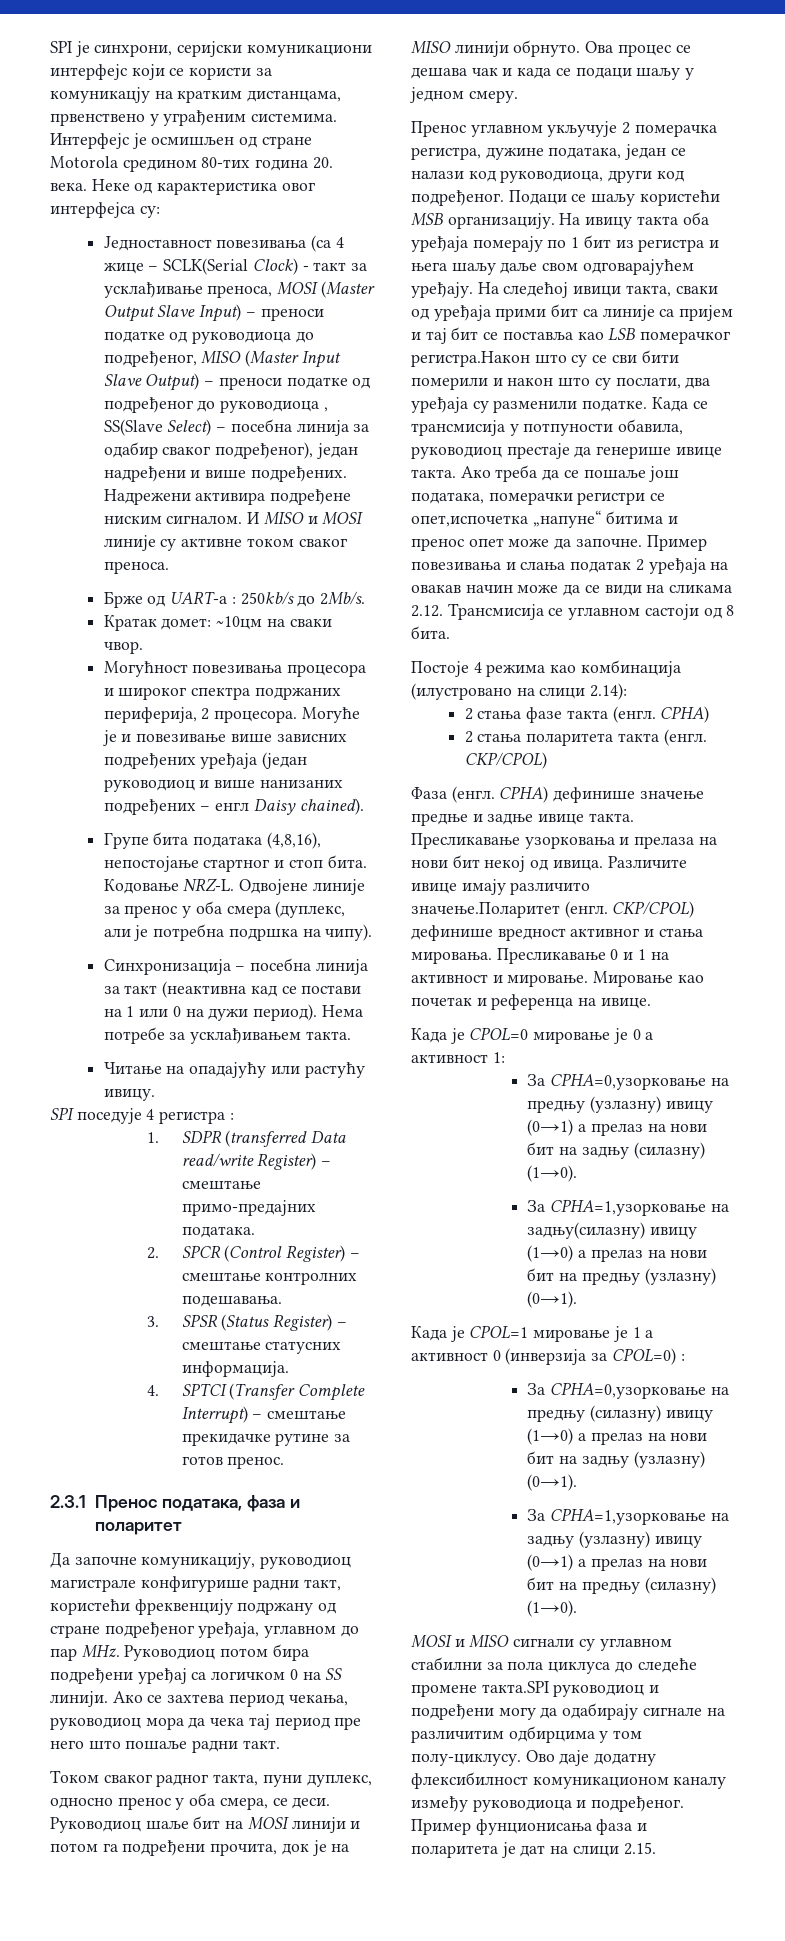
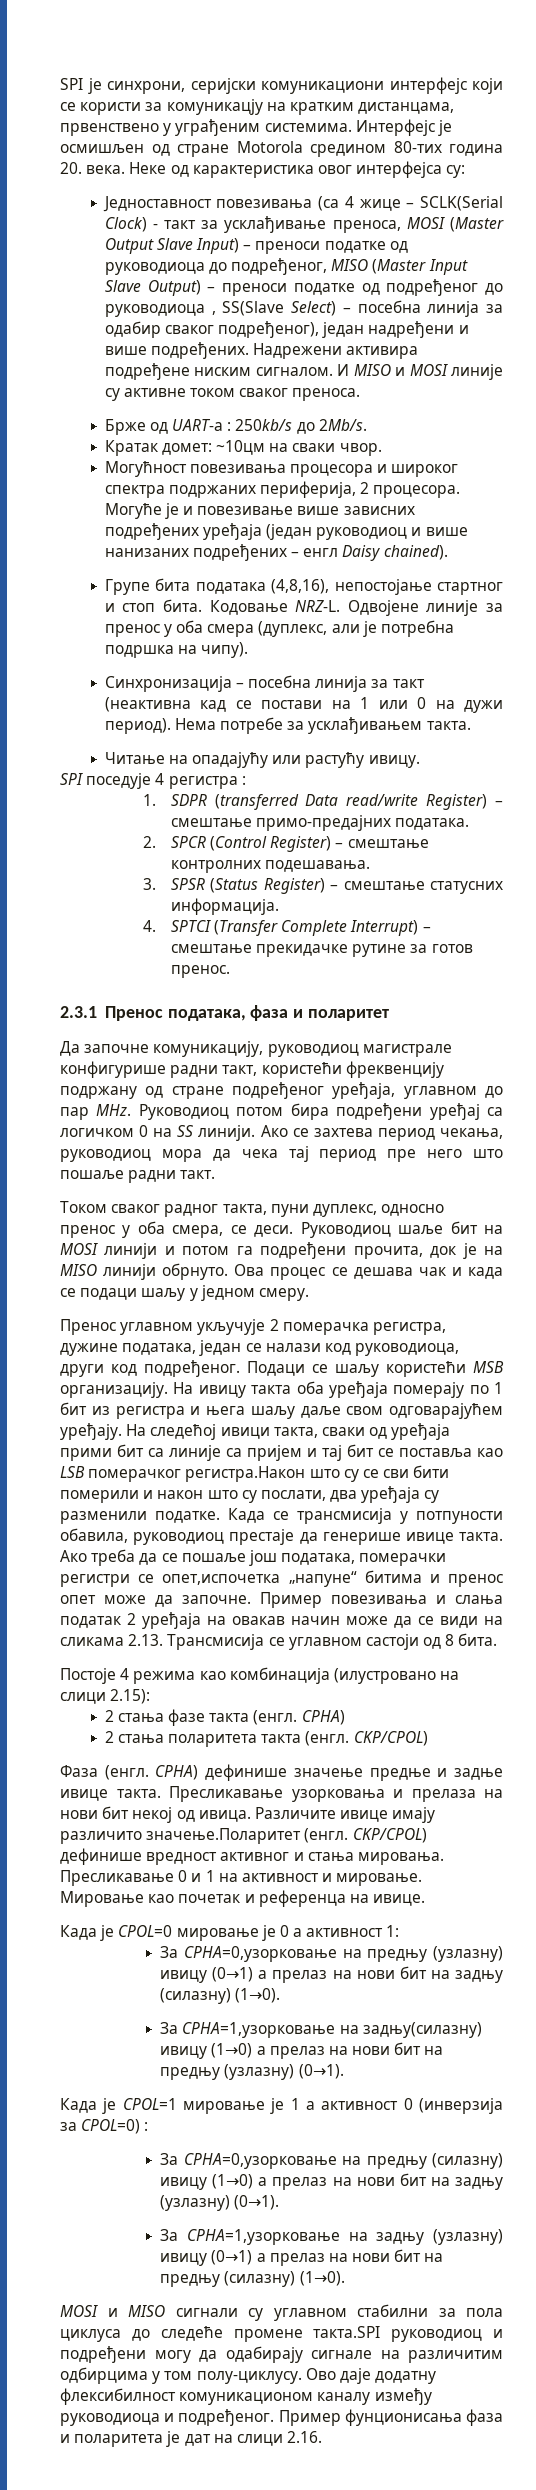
- Пример повезивања и слања податак 2 уређаја на овакав начин може да се види на сликама 2.12. Трансмисија се углавном састоји од 8 бита.
+ Пример повезивања и слања податак 2 уређаја на овакав начин може да се види на сликама 2.13. Трансмисија се углавном састоји од 8 бита.
- Постоје 4 режима као комбинација (илустровано на слици 2.14):
+ Постоје 4 режима као комбинација (илустровано на слици 2.15):
- Пример фунционисања фаза и поларитета је дат на слици 2.15.
+ Пример фунционисања фаза и поларитета је дат на слици 2.16.

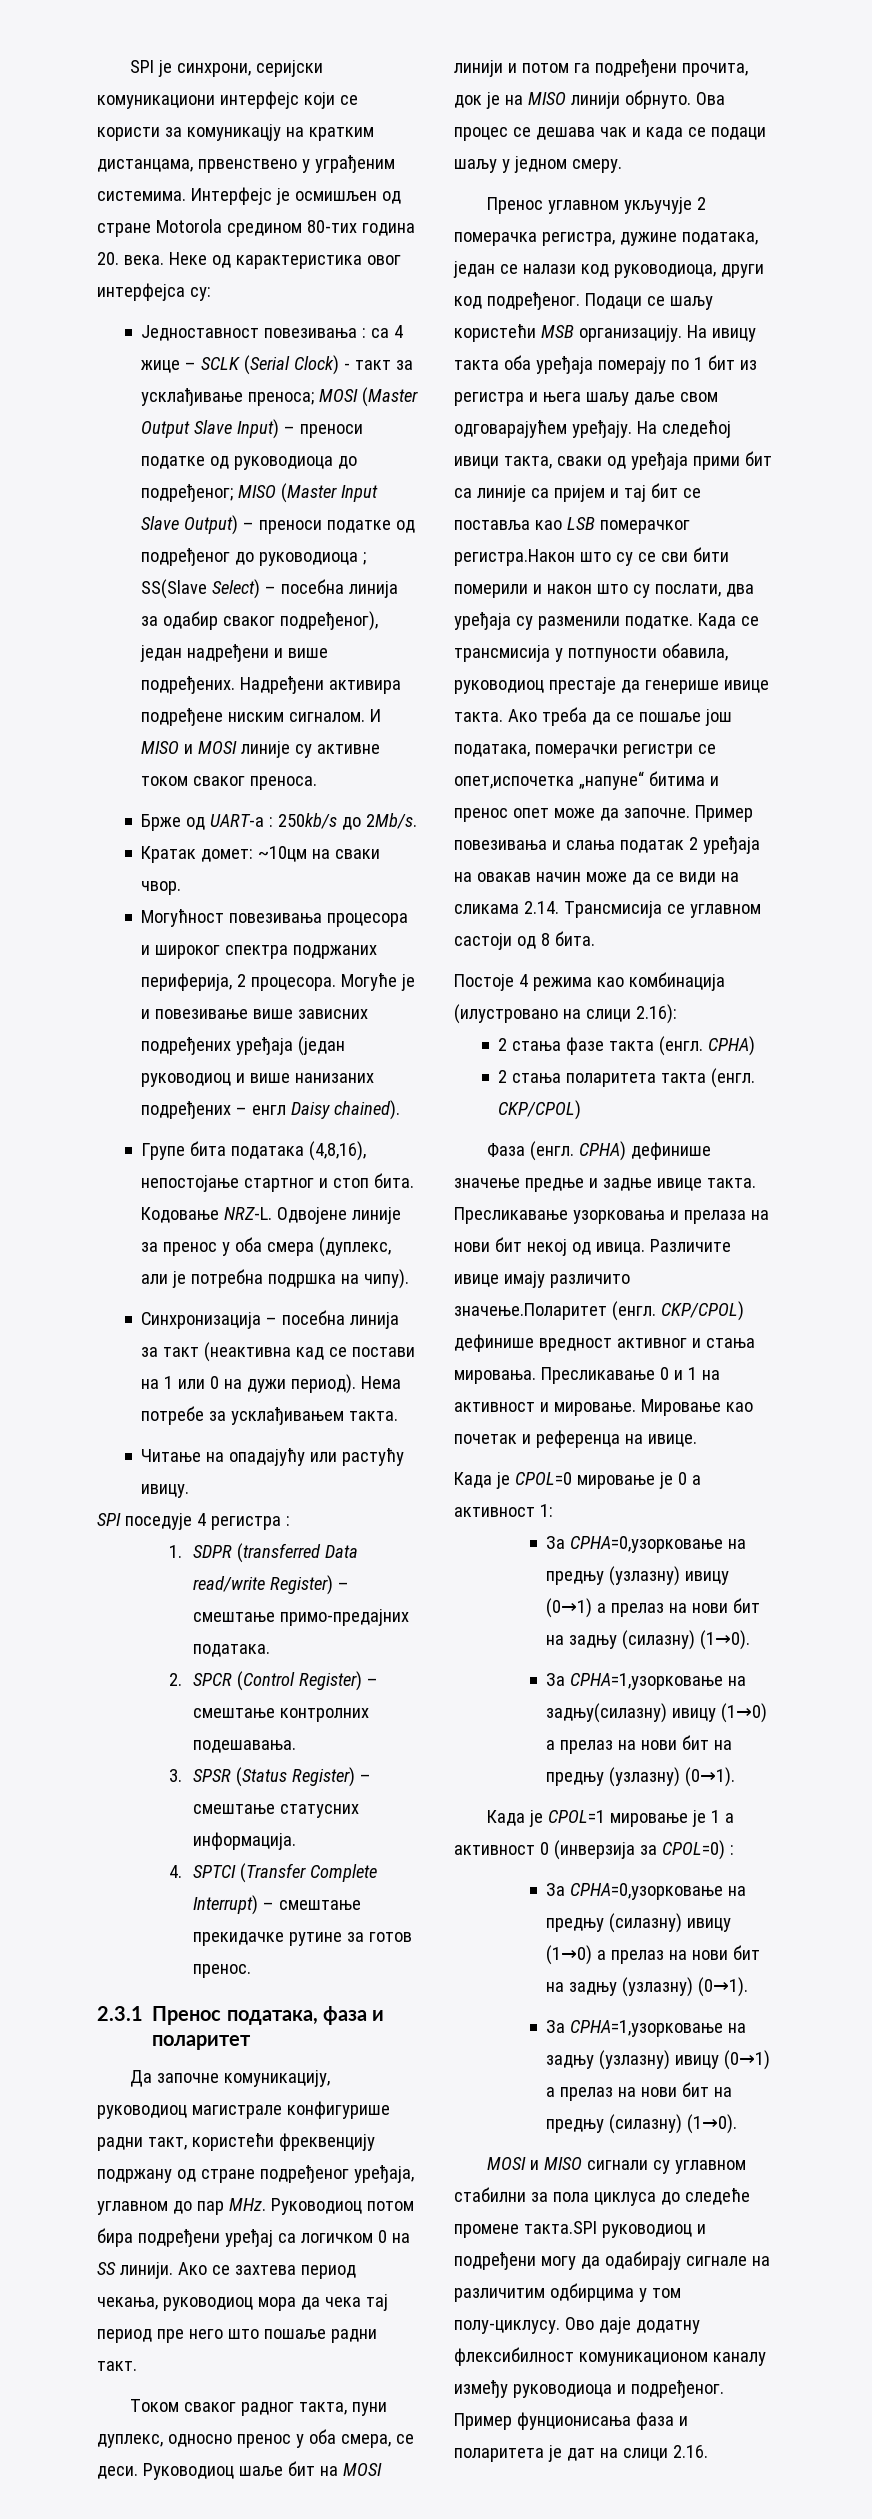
- Једноставност повезивања (са 4 жице – SCLK(Serial Clock) - такт за усклађивање преноса, MOSI (Master Output Slave Input) – преноси податке од руководиоца до подређеног, MISO (Master Input Slave Output) – преноси податке од подређеног до руководиоца , SS(Slave Select) – посебна линија за одабир сваког подређеног), један надређени и више подређених.
+ Једноставност повезивања : са 4 жице – SCLK (Serial Clock) - такт за усклађивање преноса; MOSI (Master Output Slave Input) – преноси податке од руководиоца до подређеног; MISO (Master Input Slave Output) – преноси податке од подређеног до руководиоца ; SS(Slave Select) – посебна линија за одабир сваког подређеног), један надређени и више подређених.
- Надрежени активира подређене ниским сигналом.
+ Надређени активира подређене ниским сигналом.
- Пример повезивања и слања податак 2 уређаја на овакав начин може да се види на сликама 2.13. Трансмисија се углавном састоји од 8 бита.
+ Пример повезивања и слања податак 2 уређаја на овакав начин може да се види на сликама 2.14. Трансмисија се углавном састоји од 8 бита.
- Постоје 4 режима као комбинација (илустровано на слици 2.15):
+ Постоје 4 режима као комбинација (илустровано на слици 2.16):

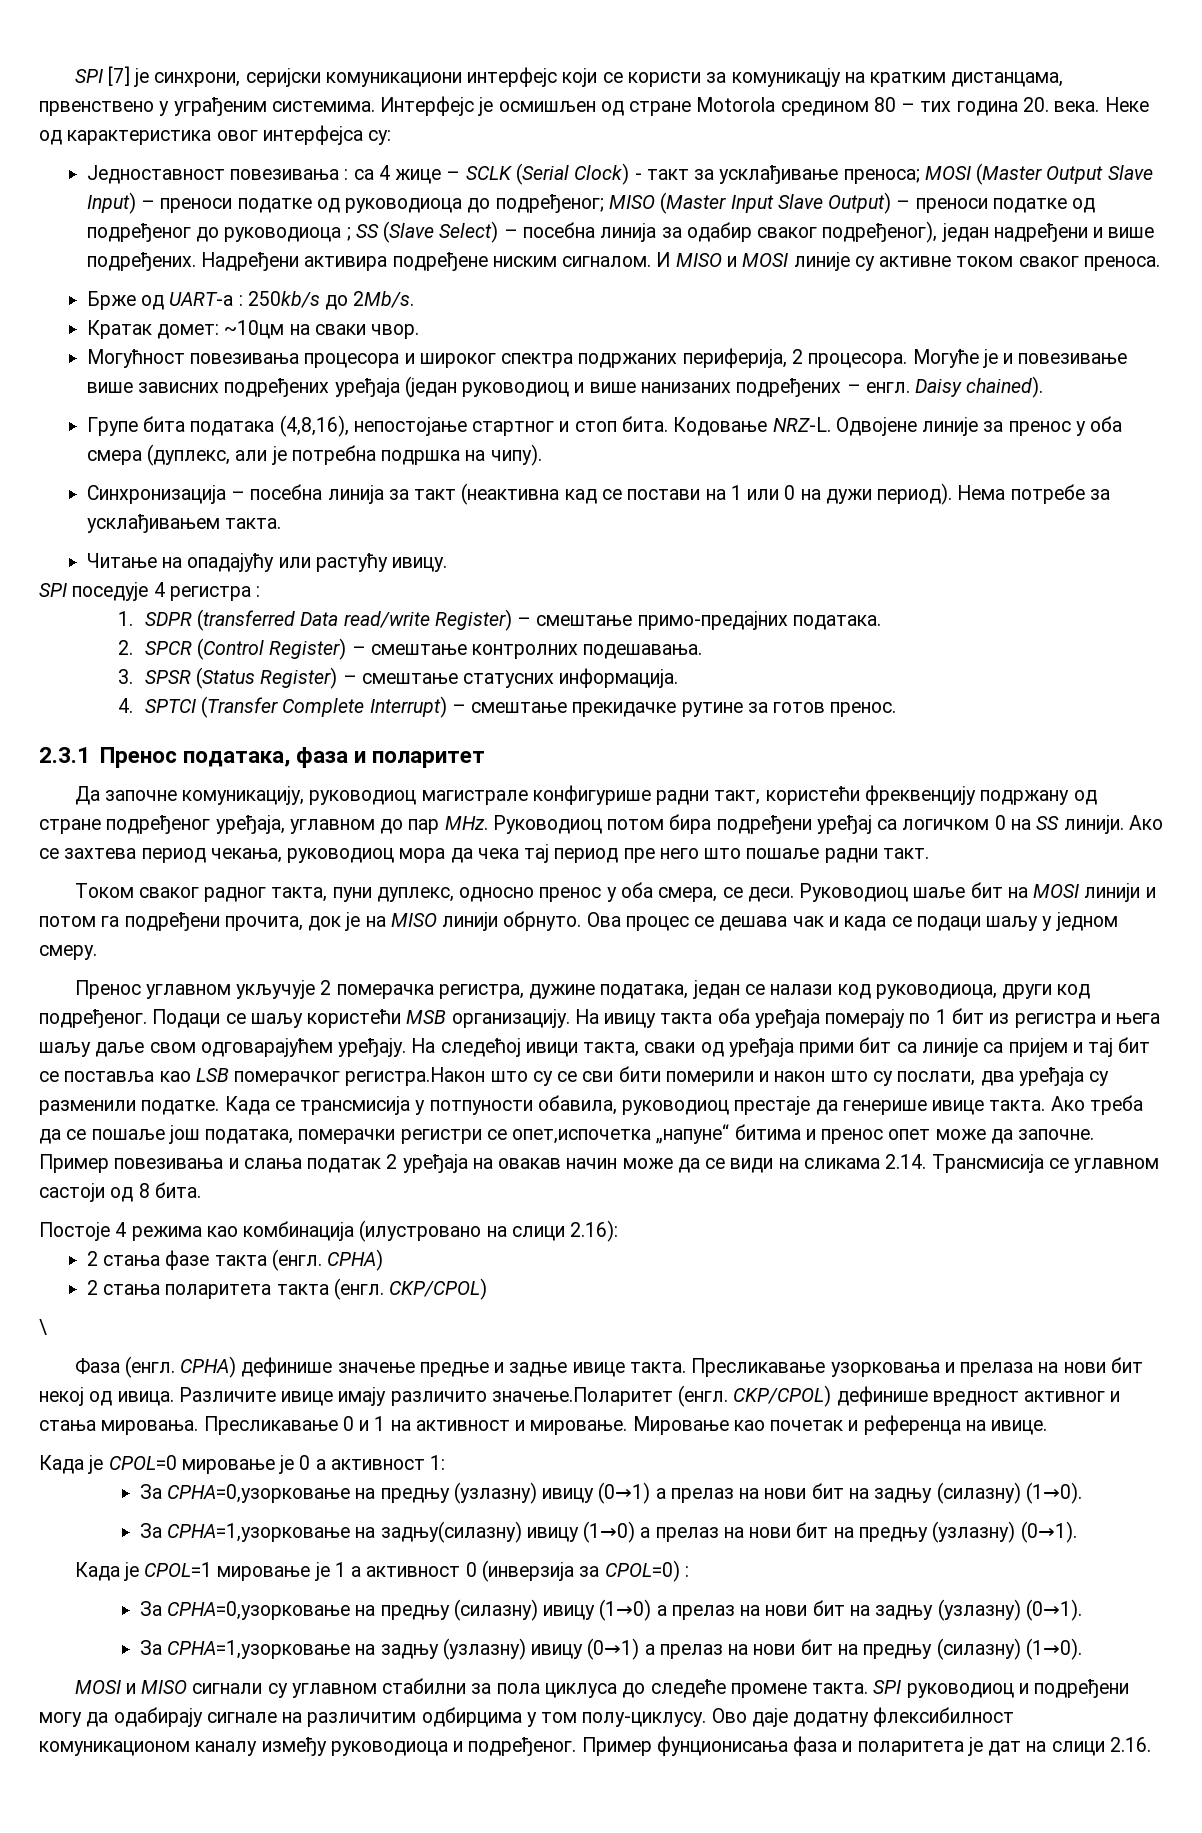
- SPI је синхрони, серијски комуникациони интерфејс који се користи за комуникацју на кратким дистанцама, првенствено у уграђеним системима.
+ SPI [7] је синхрони, серијски комуникациони интерфејс који се користи за комуникацју на кратким дистанцама, првенствено у уграђеним системима.
- Интерфејс је осмишљен од стране Motorola средином 80-тих година 20. века.
+ Интерфејс је осмишљен од стране Motorola средином 80 – тих година 20. века.
- Једноставност повезивања : са 4 жице – SCLK (Serial Clock) - такт за усклађивање преноса; MOSI (Master Output Slave Input) – преноси податке од руководиоца до подређеног; MISO (Master Input Slave Output) – преноси податке од подређеног до руководиоца ; SS(Slave Select) – посебна линија за одабир сваког подређеног), један надређени и више подређених.
+ Једноставност повезивања : са 4 жице – SCLK (Serial Clock) - такт за усклађивање преноса; MOSI (Master Output Slave Input) – преноси податке од руководиоца до подређеног; MISO (Master Input Slave Output) – преноси податке од подређеног до руководиоца ; SS (Slave Select) – посебна линија за одабир сваког подређеног), један надређени и више подређених.
- Могуће је и повезивање више зависних подређених уређаја (један руководиоц и више нанизаних подређених – енгл Daisy chained).
+ Могуће је и повезивање више зависних подређених уређаја (један руководиоц и више нанизаних подређених – енгл. Daisy chained).
+ \
- MOSI и MISO сигнали су углавном стабилни за пола циклуса до следеће промене такта.SPI руководиоц и подређени могу да одабирају сигнале на различитим одбирцима у том полу-циклусу.
+ MOSI и MISO сигнали су углавном стабилни за пола циклуса до следеће промене такта. SPI руководиоц и подређени могу да одабирају сигнале на различитим одбирцима у том полу-циклусу.

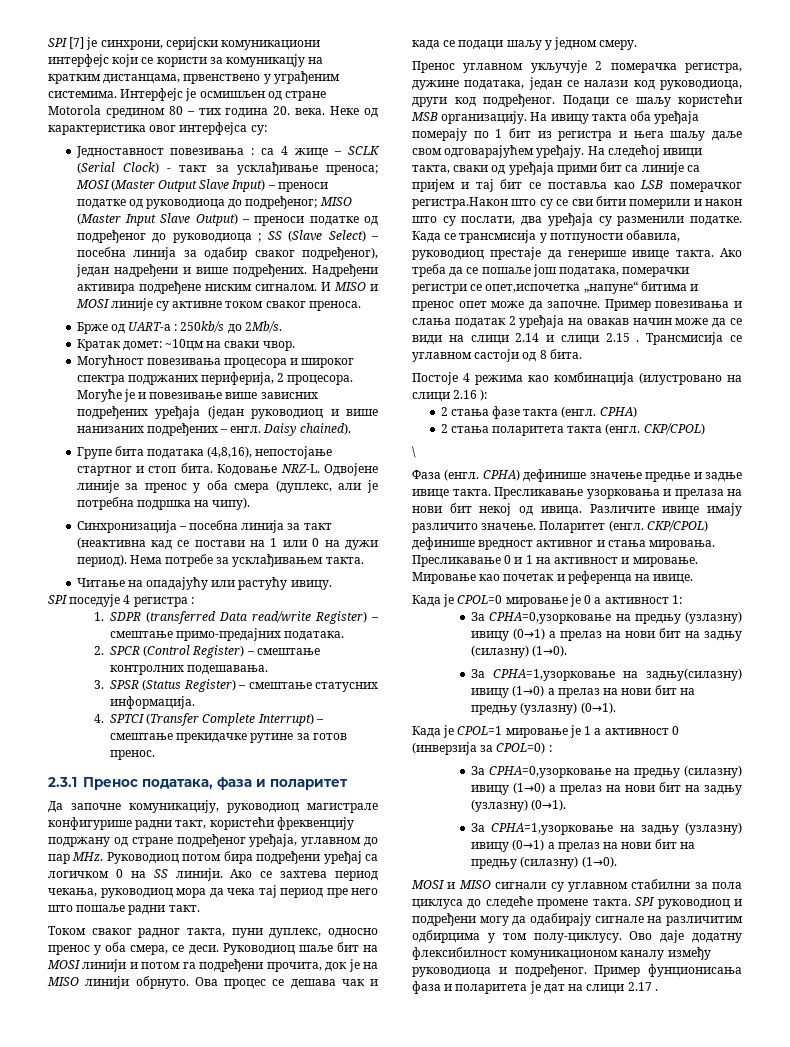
- Пример повезивања и слања податак 2 уређаја на овакав начин може да се види на сликама 2.14. Трансмисија се углавном састоји од 8 бита.
+ Пример повезивања и слања податак 2 уређаја на овакав начин може да се види на слици 2.14 и слици 2.15 . Трансмисија се углавном састоји од 8 бита.
- Постоје 4 режима као комбинација (илустровано на слици 2.16):
+ Постоје 4 режима као комбинација (илустровано на слици 2.16 ):
- Различите ивице имају различито значење.Поларитет (енгл.
+ Различите ивице имају различито значење. Поларитет (енгл.
- Пример фунционисања фаза и поларитета је дат на слици 2.16.
+ Пример фунционисања фаза и поларитета је дат на слици 2.17 .

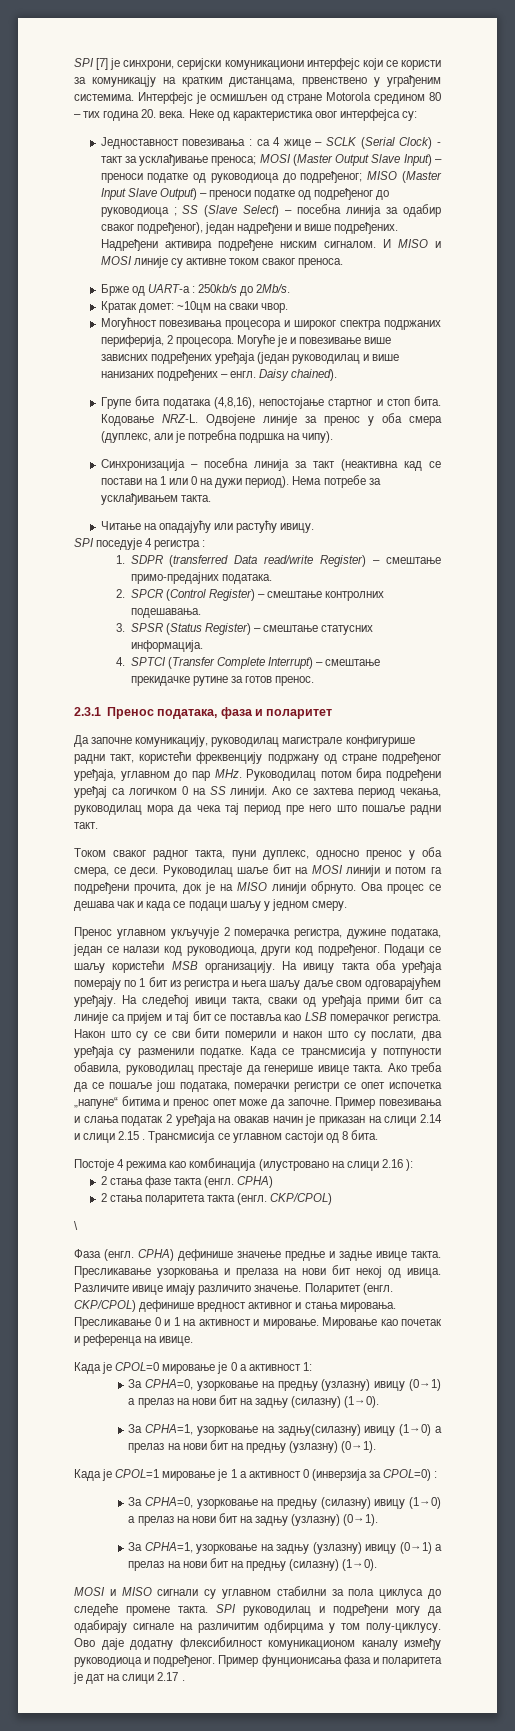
- Могуће је и повезивање више зависних подређених уређаја (један руководиоц и више нанизаних подређених – енгл.
+ Могуће је и повезивање више зависних подређених уређаја (један руководилац и више нанизаних подређених – енгл.
- Да започне комуникацију, руководиоц магистрале конфигурише радни такт, користећи фреквенцију подржану од стране подређеног уређаја, углавном до пар MHz. Руководиоц потом бира подређени уређај са логичком 0 на SS линији.
+ Да започне комуникацију, руководилац магистрале конфигурише радни такт, користећи фреквенцију подржану од стране подређеног уређаја, углавном до пар MHz. Руководилац потом бира подређени уређај са логичком 0 на SS линији.
- Ако се захтева период чекања, руководиоц мора да чека тај период пре него што пошаље радни такт.
+ Ако се захтева период чекања, руководилац мора да чека тај период пре него што пошаље радни такт.
- Руководиоц шаље бит на MOSI линији и потом га подређени прочита, док је на MISO линији обрнуто.
+ Руководилац шаље бит на MOSI линији и потом га подређени прочита, док је на MISO линији обрнуто.
- На следећој ивици такта, сваки од уређаја прими бит са линије са пријем и тај бит се поставља као LSB померачког регистра.Након што су се сви бити померили и након што су послати, два уређаја су разменили податке.
+ На следећој ивици такта, сваки од уређаја прими бит са линије са пријем и тај бит се поставља као LSB померачког регистра. Након што су се сви бити померили и након што су послати, два уређаја су разменили податке.
- Када се трансмисија у потпуности обавила, руководиоц престаје да генерише ивице такта.
+ Када се трансмисија у потпуности обавила, руководилац престаје да генерише ивице такта.
- Ако треба да се пошаље још података, померачки регистри се опет,испочетка „напуне“ битима и пренос опет може да започне.
+ Ако треба да се пошаље још података, померачки регистри се опет испочетка „напуне“ битима и пренос опет може да започне.
- Пример повезивања и слања податак 2 уређаја на овакав начин може да се види на слици 2.14 и слици 2.15 .
+ Пример повезивања и слања податак 2 уређаја на овакав начин је приказан на слици 2.14 и слици 2.15 .
- За CPHA=0,узорковање на предњу (узлазну) ивицу (0→1) а прелаз на нови бит на задњу (силазну) (1→0).
+ За CPHA=0, узорковање на предњу (узлазну) ивицу (0→1) а прелаз на нови бит на задњу (силазну) (1→0).
- За CPHA=1,узорковање на задњу(силазну) ивицу (1→0) а прелаз на нови бит на предњу (узлазну) (0→1).
+ За CPHA=1, узорковање на задњу(силазну) ивицу (1→0) а прелаз на нови бит на предњу (узлазну) (0→1).
- За CPHA=0,узорковање на предњу (силазну) ивицу (1→0) а прелаз на нови бит на задњу (узлазну) (0→1).
+ За CPHA=0, узорковање на предњу (силазну) ивицу (1→0) а прелаз на нови бит на задњу (узлазну) (0→1).
- За CPHA=1,узорковање на задњу (узлазну) ивицу (0→1) а прелаз на нови бит на предњу (силазну) (1→0).
+ За CPHA=1, узорковање на задњу (узлазну) ивицу (0→1) а прелаз на нови бит на предњу (силазну) (1→0).
- SPI руководиоц и подређени могу да одабирају сигнале на различитим одбирцима у том полу-циклусу.
+ SPI руководилац и подређени могу да одабирају сигнале на различитим одбирцима у том полу-циклусу.

